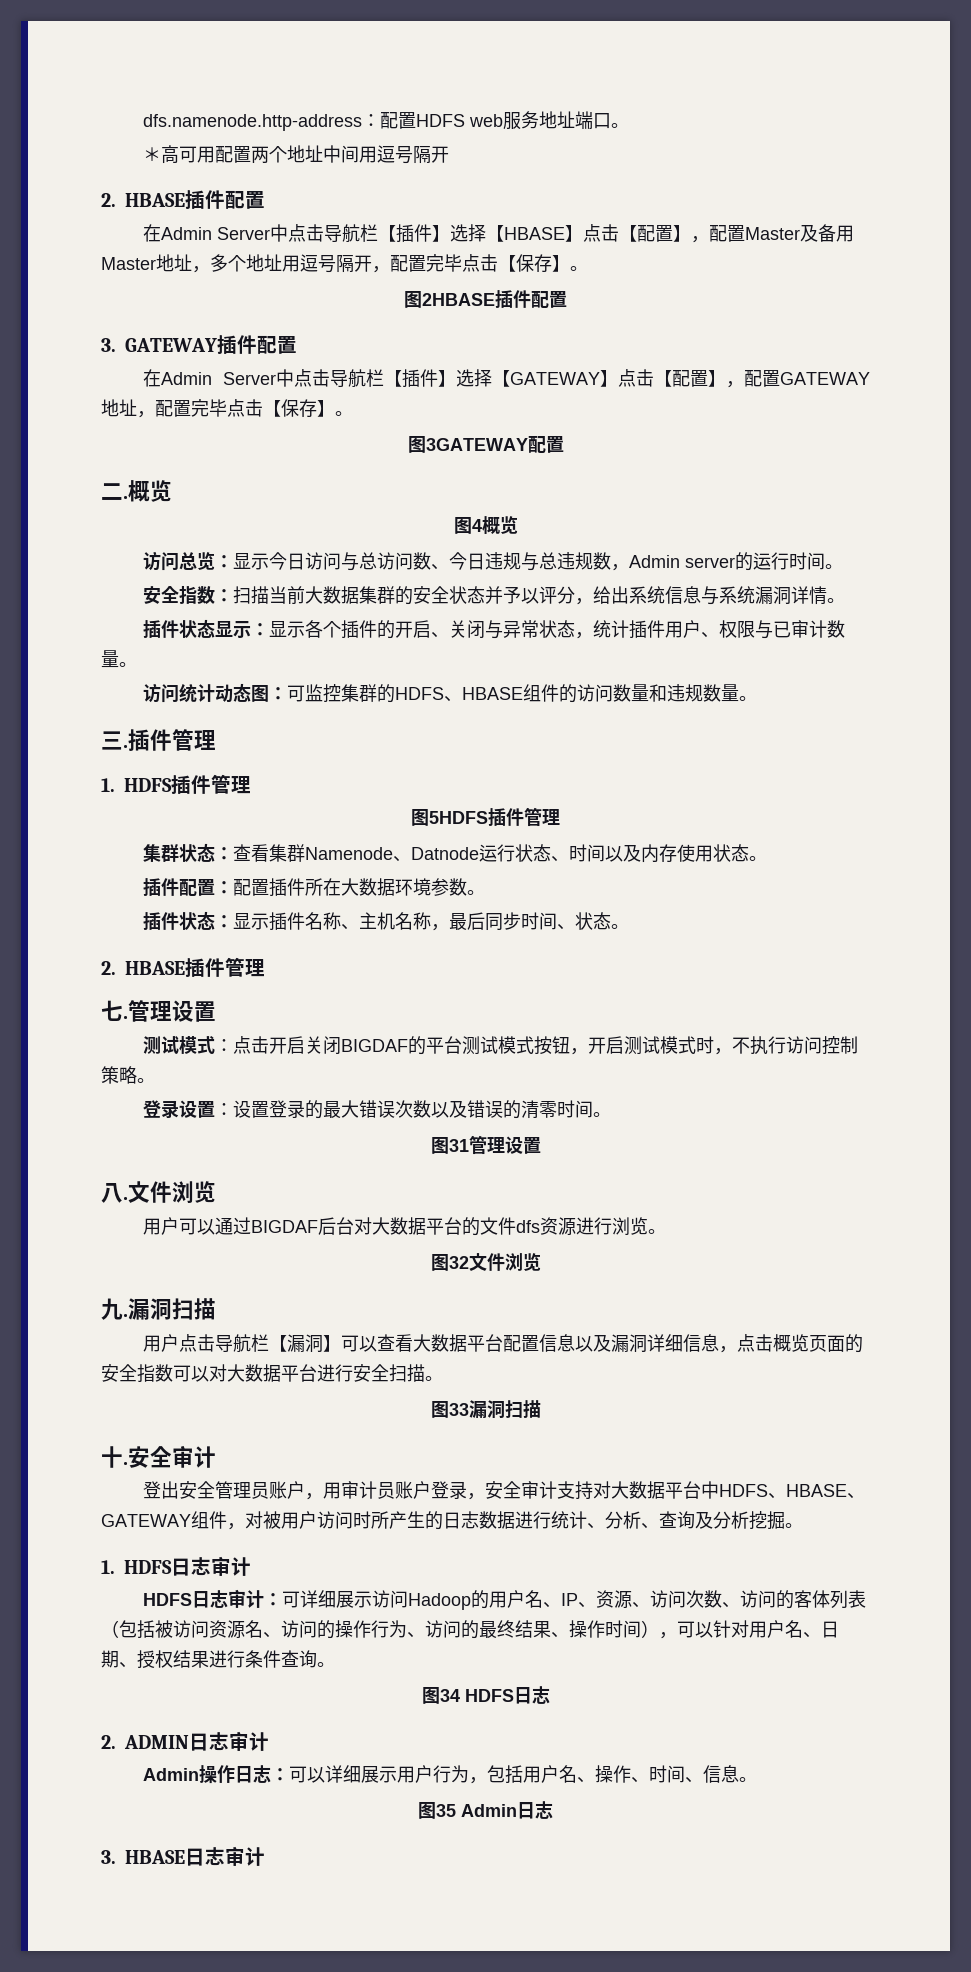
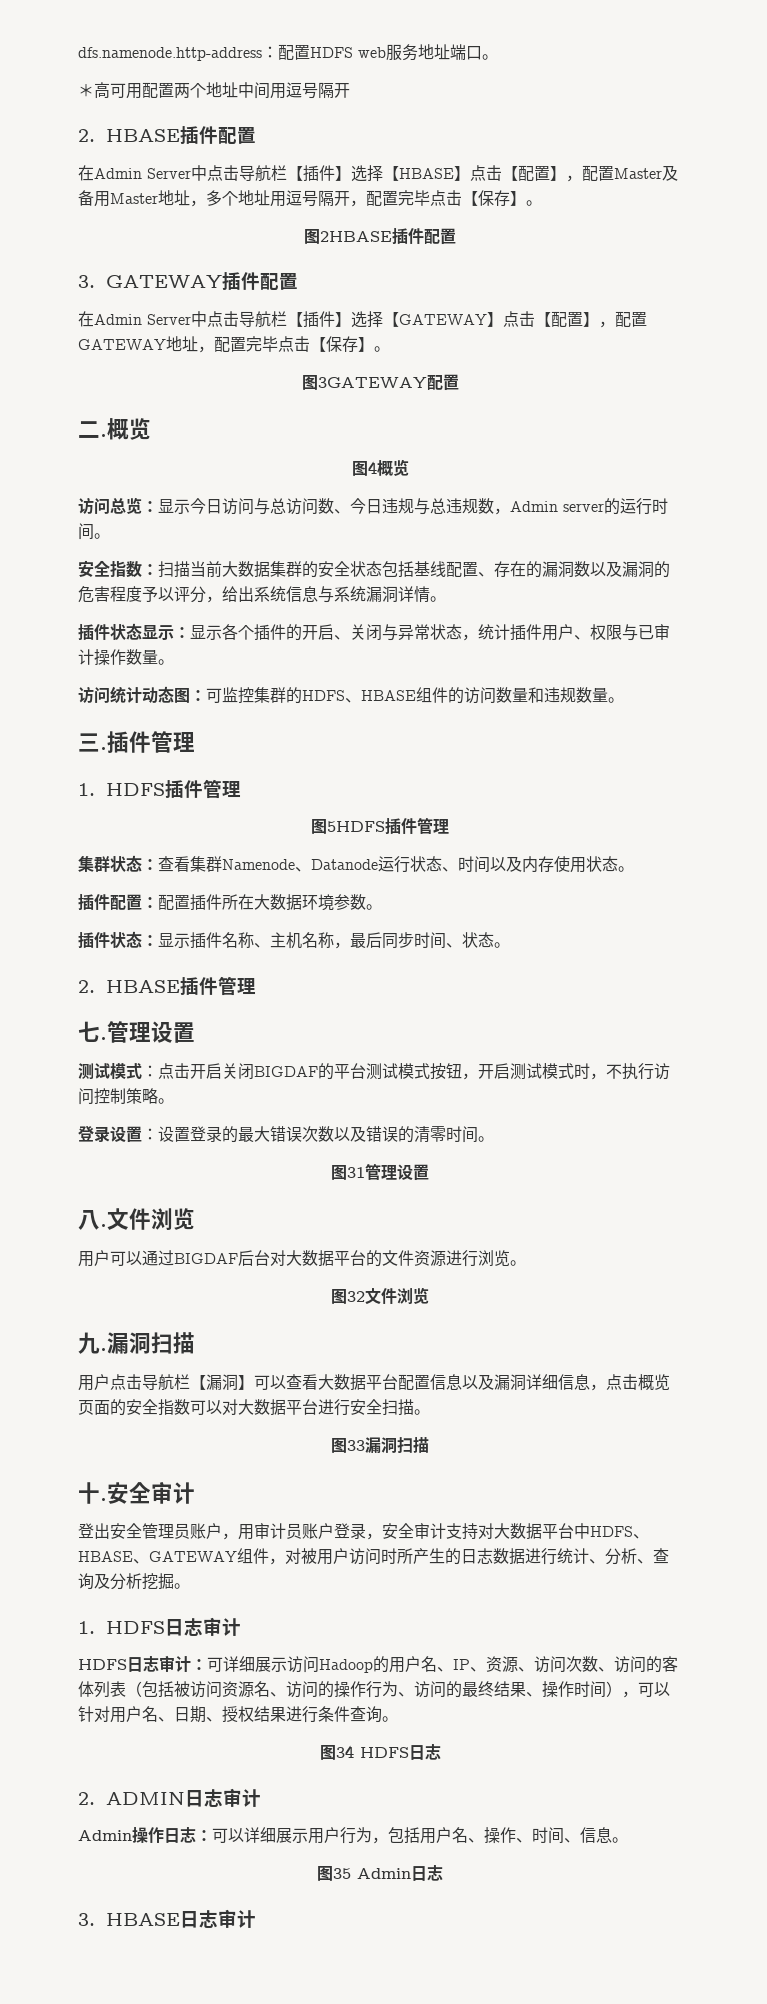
- 安全指数：扫描当前大数据集群的安全状态并予以评分，给出系统信息与系统漏洞详情。
+ 安全指数：扫描当前大数据集群的安全状态包括基线配置、存在的漏洞数以及漏洞的危害程度予以评分，给出系统信息与系统漏洞详情。
- 插件状态显示：显示各个插件的开启、关闭与异常状态，统计插件用户、权限与已审计数量。
+ 插件状态显示：显示各个插件的开启、关闭与异常状态，统计插件用户、权限与已审计操作数量。
- 集群状态：查看集群Namenode、Datnode运行状态、时间以及内存使用状态。
+ 集群状态：查看集群Namenode、Datanode运行状态、时间以及内存使用状态。
- 用户可以通过BIGDAF后台对大数据平台的文件dfs资源进行浏览。
+ 用户可以通过BIGDAF后台对大数据平台的文件资源进行浏览。

